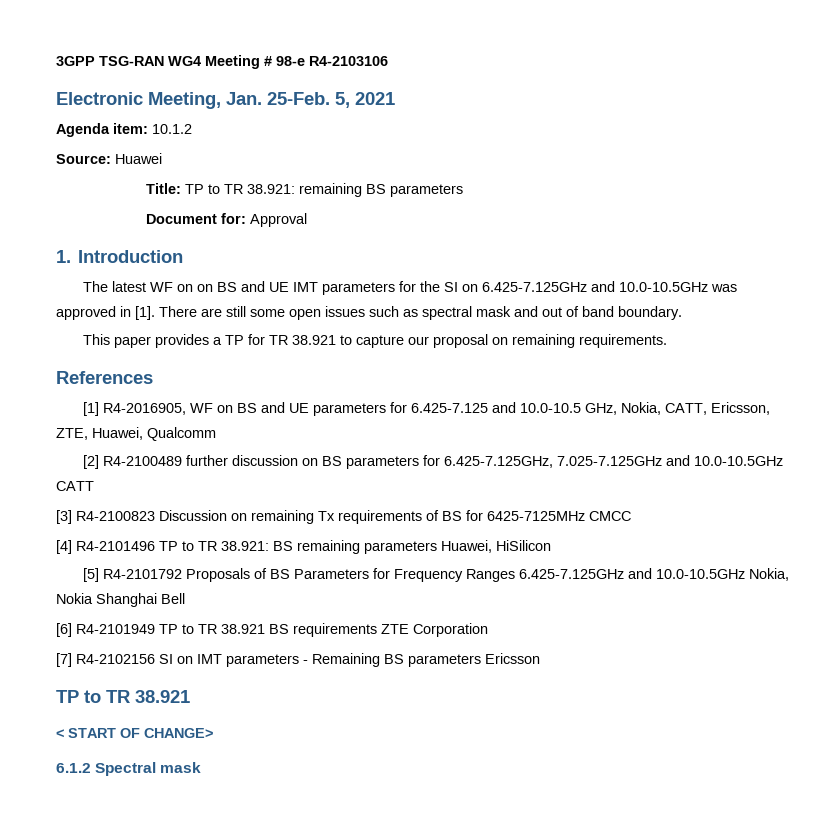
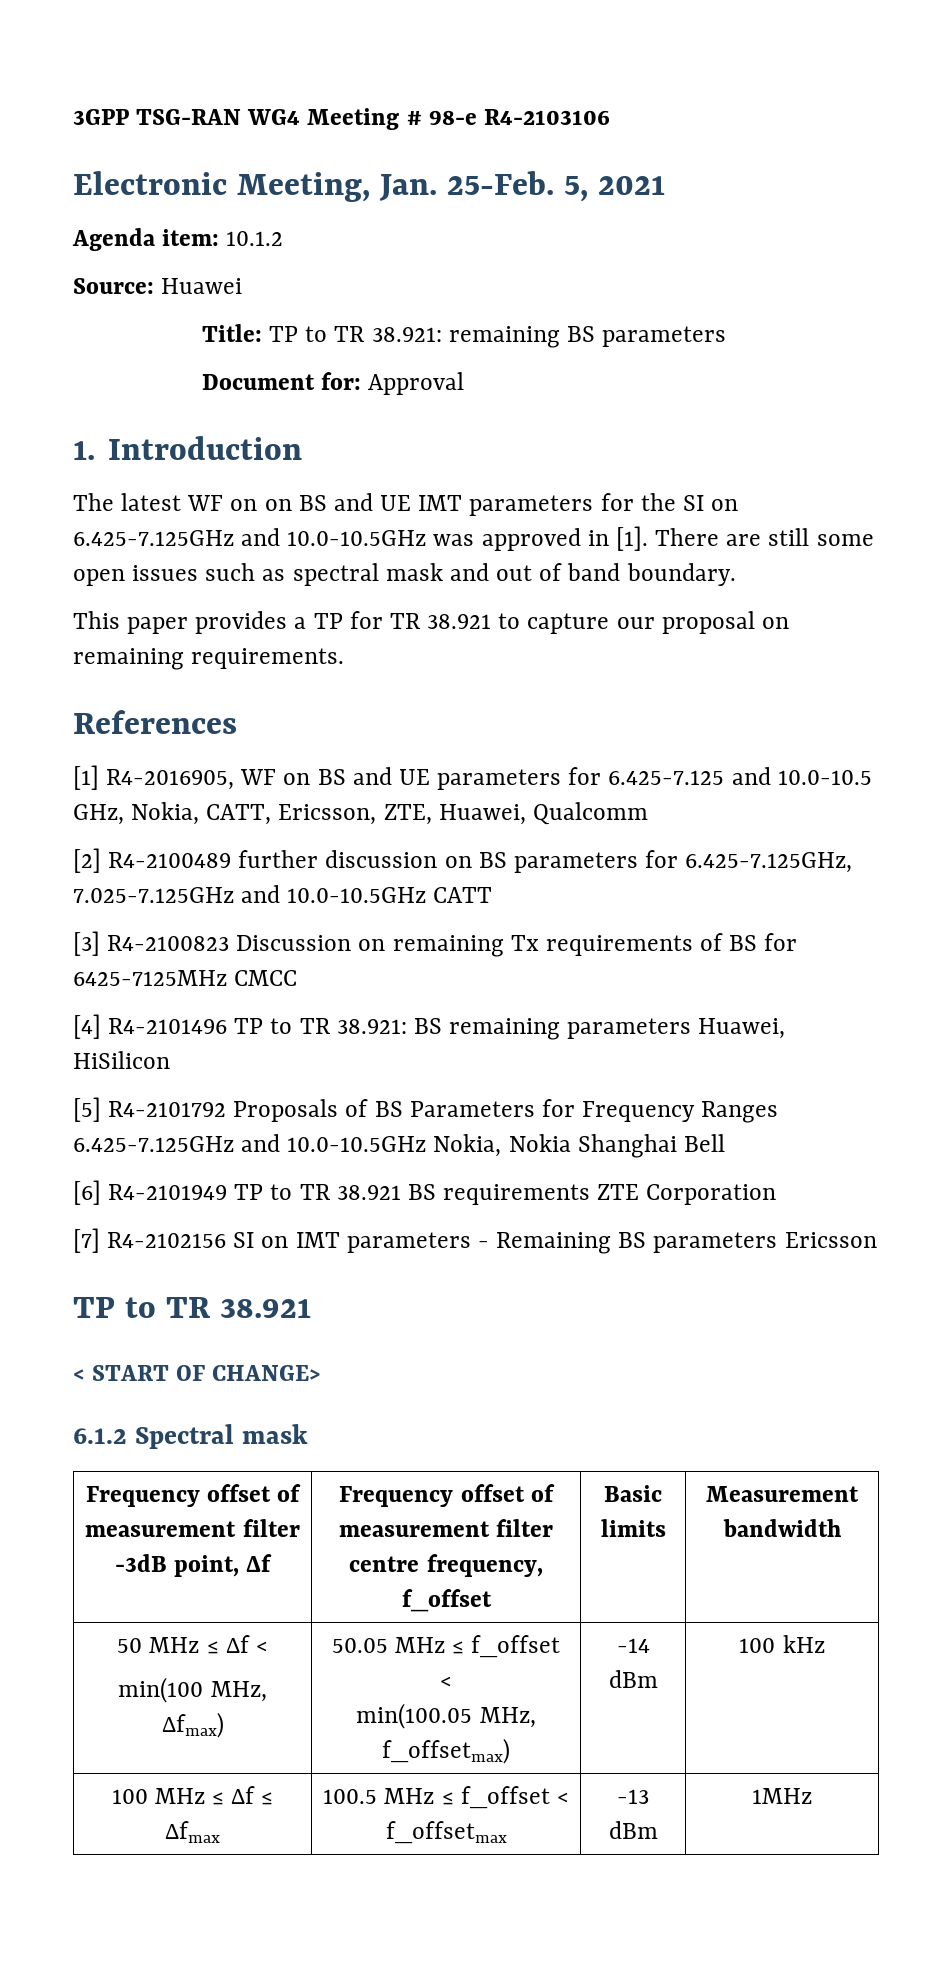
+ Frequency offset of measurement filter -3dB point, Δf | Frequency offset of measurement filter centre frequency, f_offset | Basic limits | Measurement bandwidth
+ 50 MHz ≤ Δf <
+ min(100 MHz, Δfmax) | 50.05 MHz ≤ f_offset <
+ min(100.05 MHz, f_offsetmax) | -14 dBm | 100 kHz
+ 100 MHz ≤ Δf ≤ Δfmax | 100.5 MHz ≤ f_offset < f_offsetmax | -13 dBm | 1MHz

